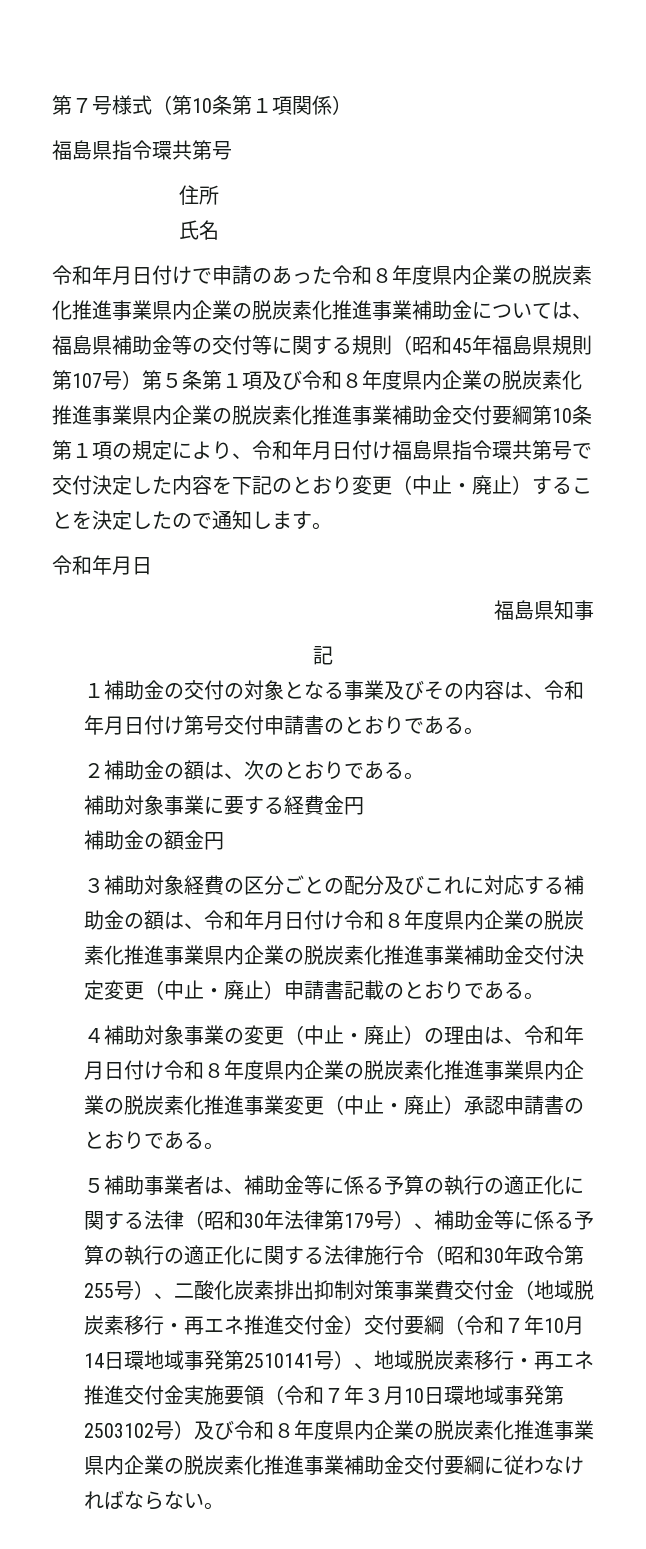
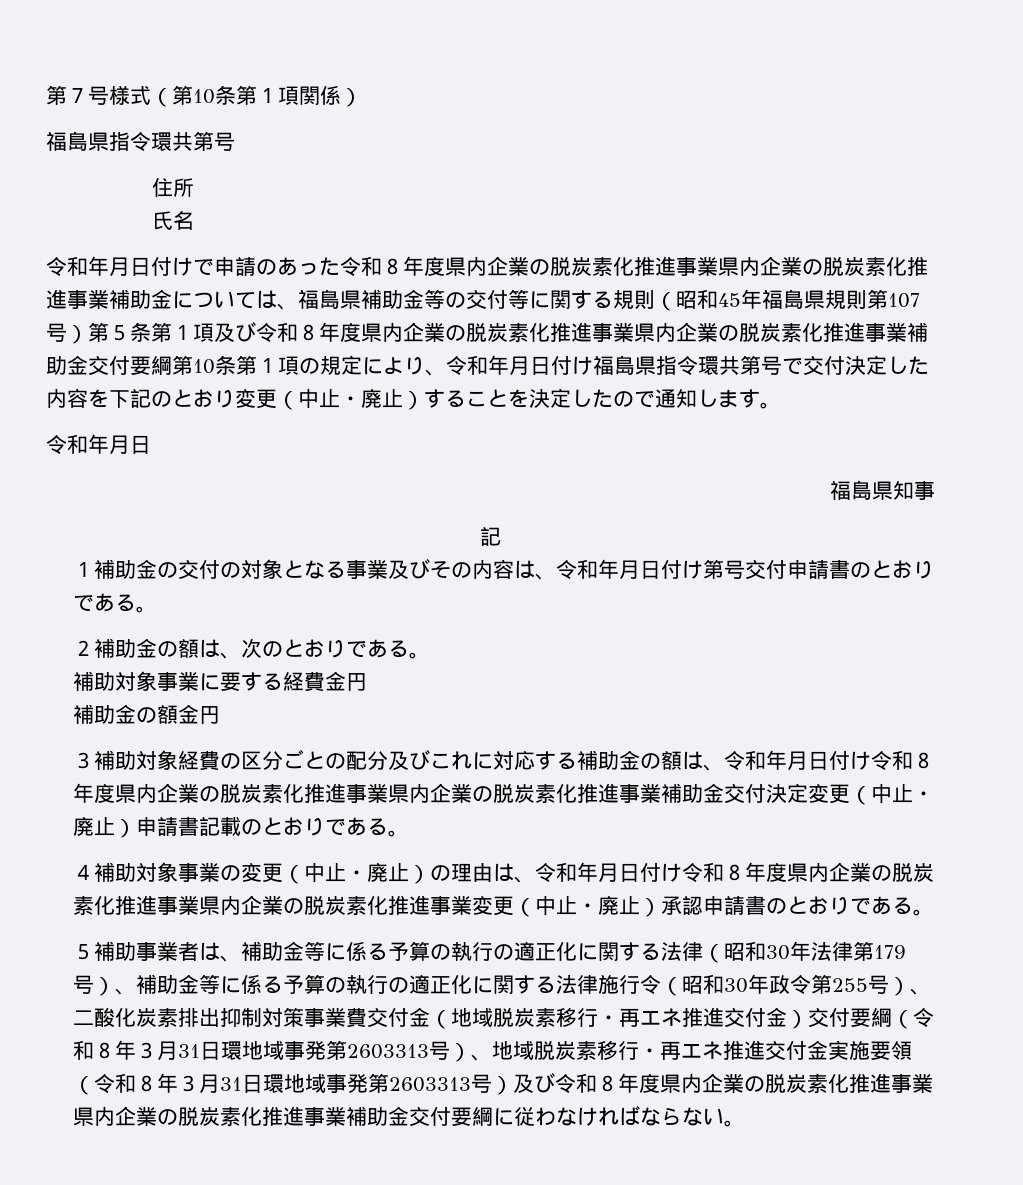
- ５補助事業者は、補助金等に係る予算の執行の適正化に関する法律（昭和30年法律第179号）、補助金等に係る予算の執行の適正化に関する法律施行令（昭和30年政令第255号）、二酸化炭素排出抑制対策事業費交付金（地域脱炭素移行・再エネ推進交付金）交付要綱（令和７年10月14日環地域事発第2510141号）、地域脱炭素移行・再エネ推進交付金実施要領（令和７年３月10日環地域事発第2503102号）及び令和８年度県内企業の脱炭素化推進事業県内企業の脱炭素化推進事業補助金交付要綱に従わなければならない。
+ ５補助事業者は、補助金等に係る予算の執行の適正化に関する法律（昭和30年法律第179号）、補助金等に係る予算の執行の適正化に関する法律施行令（昭和30年政令第255号）、二酸化炭素排出抑制対策事業費交付金（地域脱炭素移行・再エネ推進交付金）交付要綱（令和８年３月31日環地域事発第2603313号）、地域脱炭素移行・再エネ推進交付金実施要領（令和８年３月31日環地域事発第2603313号）及び令和８年度県内企業の脱炭素化推進事業県内企業の脱炭素化推進事業補助金交付要綱に従わなければならない。

